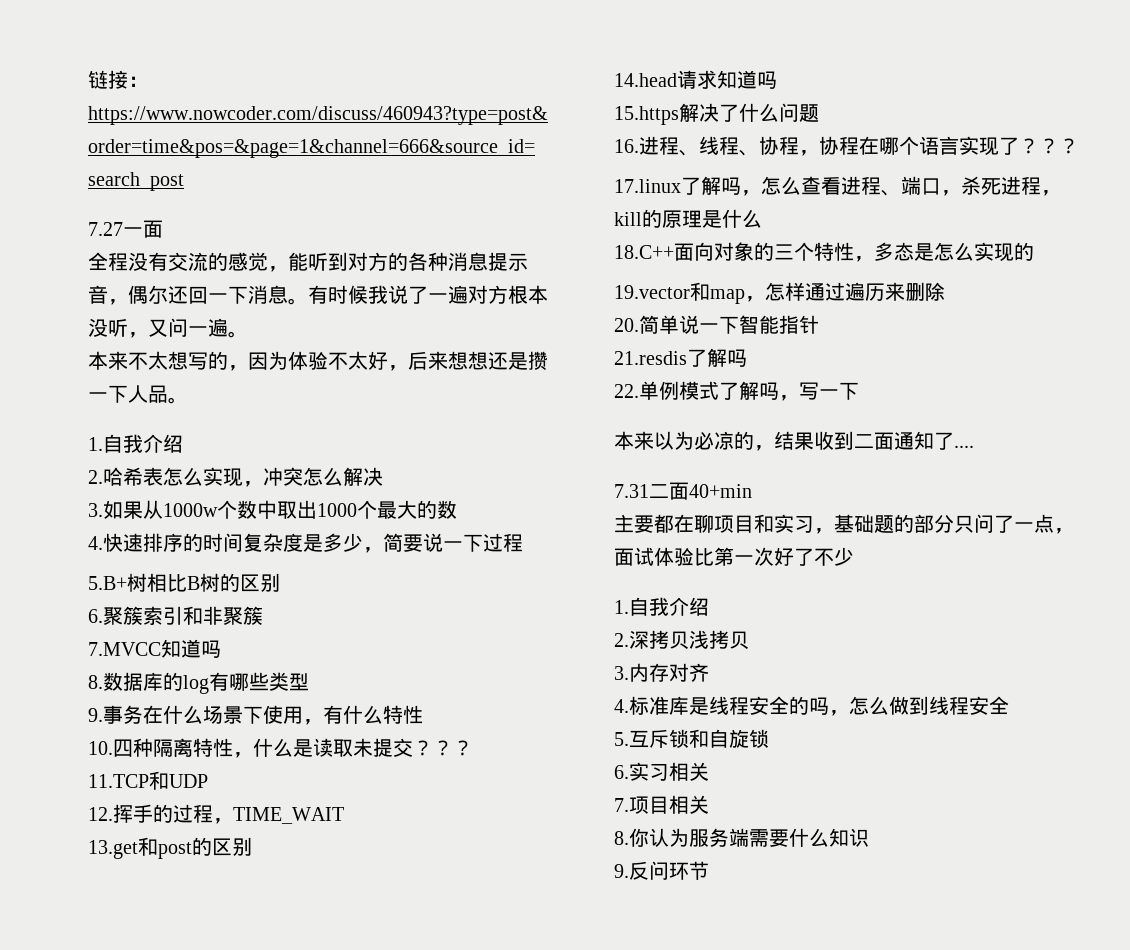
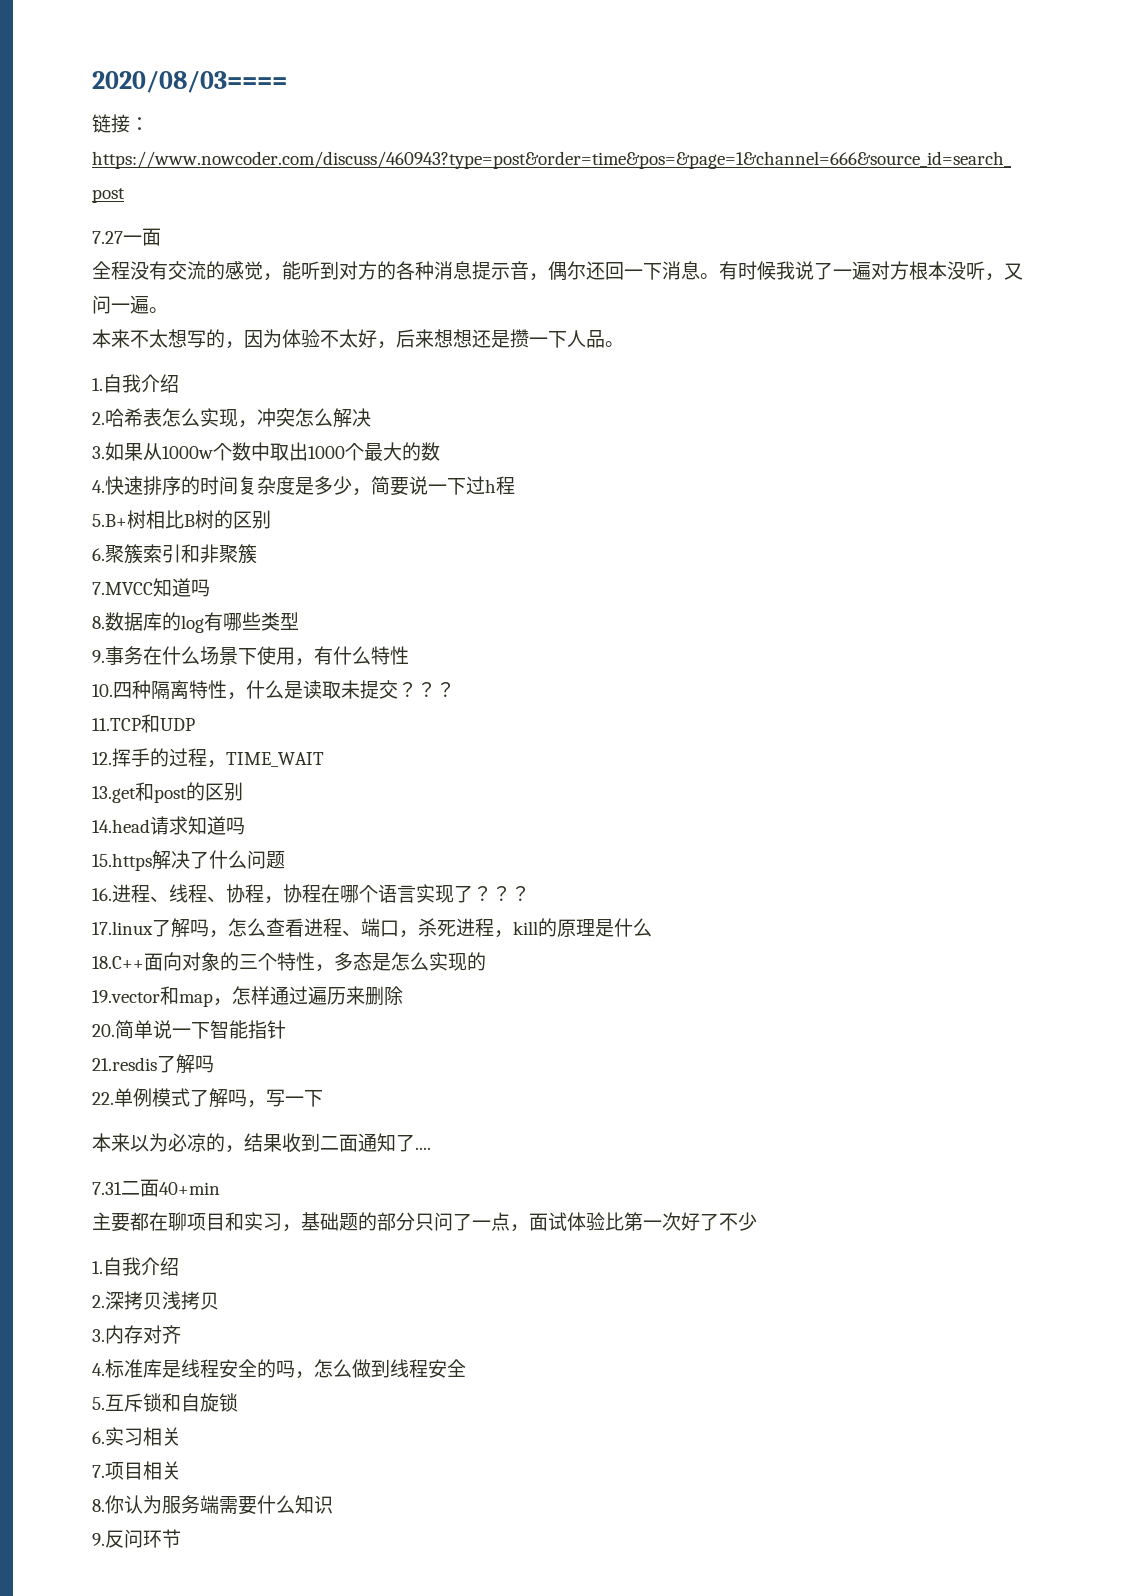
+ 2020/08/03====
- 4.快速排序的时间复杂度是多少，简要说一下过程
+ 4.快速排序的时间复杂度是多少，简要说一下过h程

